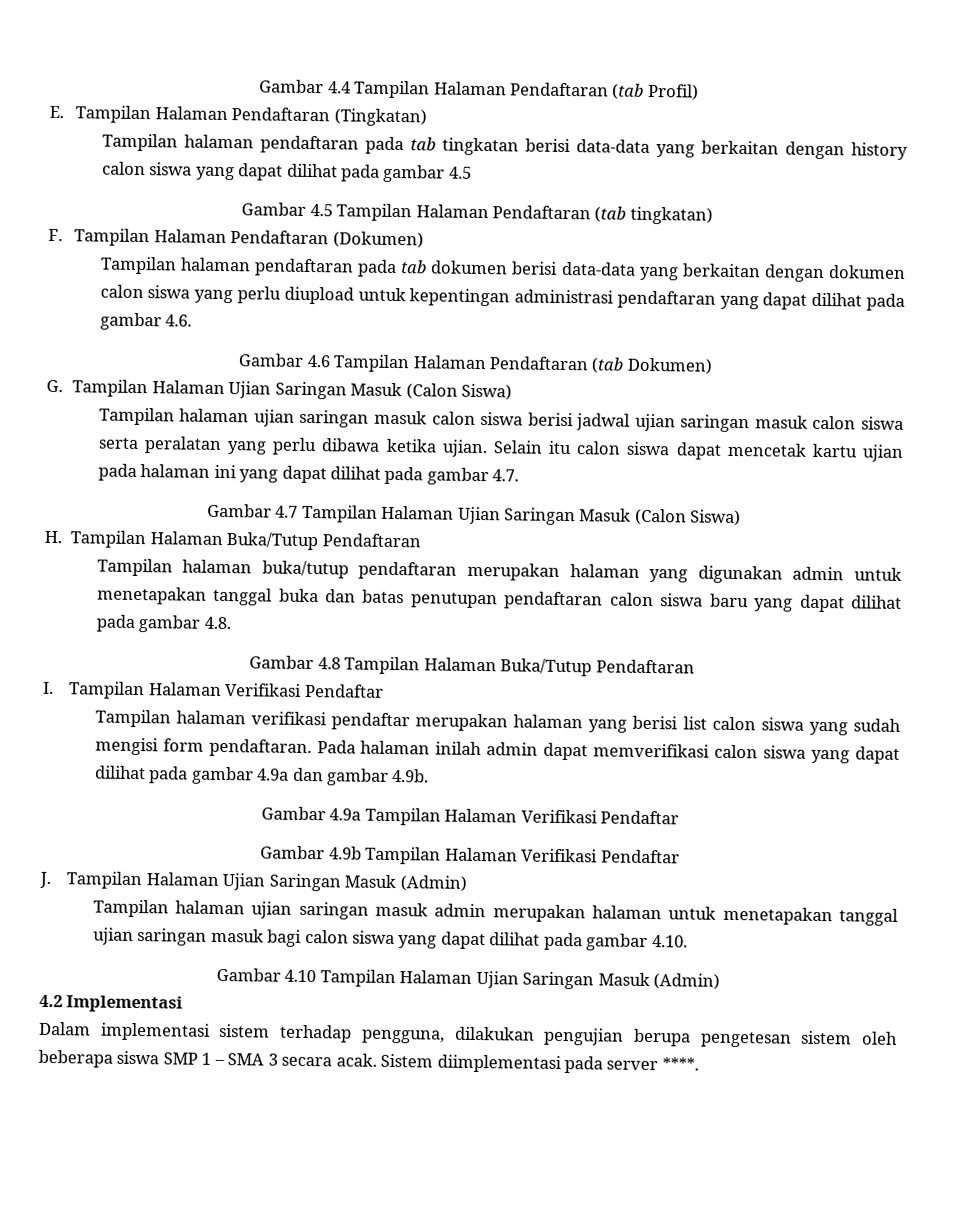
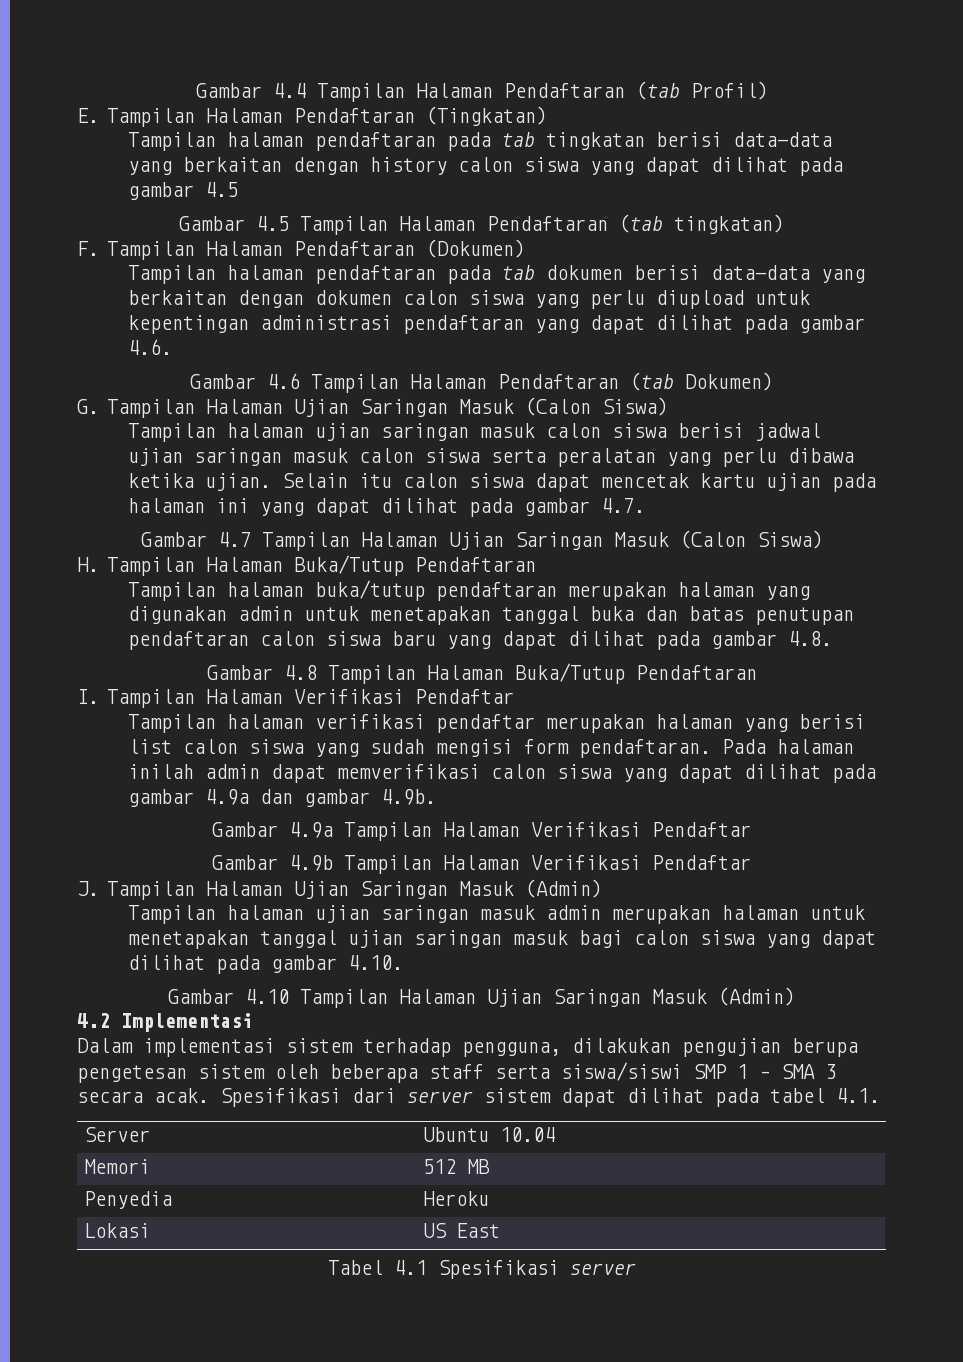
- Dalam implementasi sistem terhadap pengguna, dilakukan pengujian berupa pengetesan sistem oleh beberapa siswa SMP 1 – SMA 3 secara acak.
+ Dalam implementasi sistem terhadap pengguna, dilakukan pengujian berupa pengetesan sistem oleh beberapa staff serta siswa/siswi SMP 1 – SMA 3 secara acak.
- Sistem diimplementasi pada server ****.
+ Spesifikasi dari server sistem dapat dilihat pada tabel 4.1.
+ Server | Ubuntu 10.04
+ Memori | 512 MB
+ Penyedia | Heroku
+ Lokasi | US East
+ Tabel 4.1 Spesifikasi server

